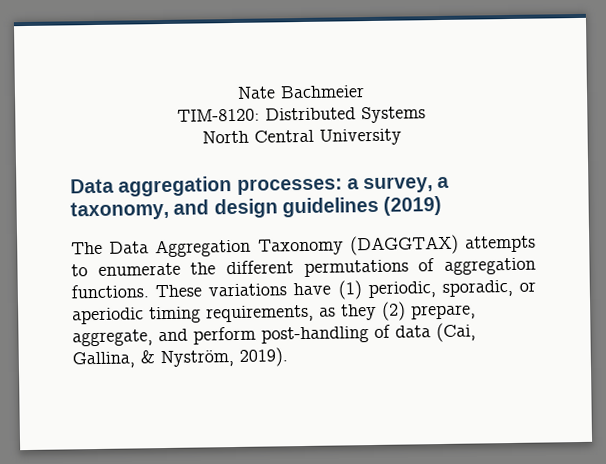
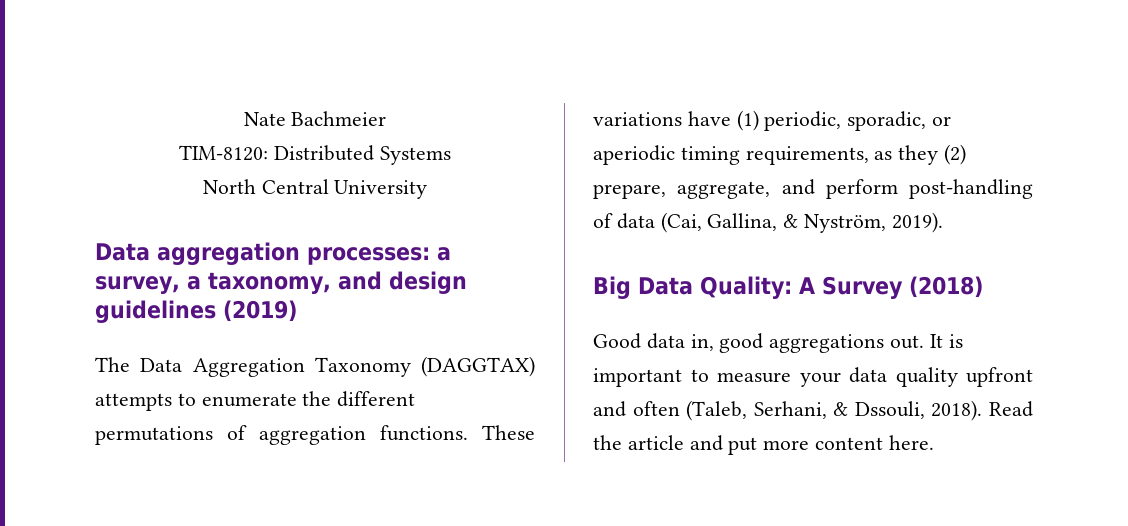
+ Big Data Quality: A Survey (2018)
+ Good data in, good aggregations out. It is important to measure your data quality upfront and often (Taleb, Serhani, & Dssouli, 2018). Read the article and put more content here.

